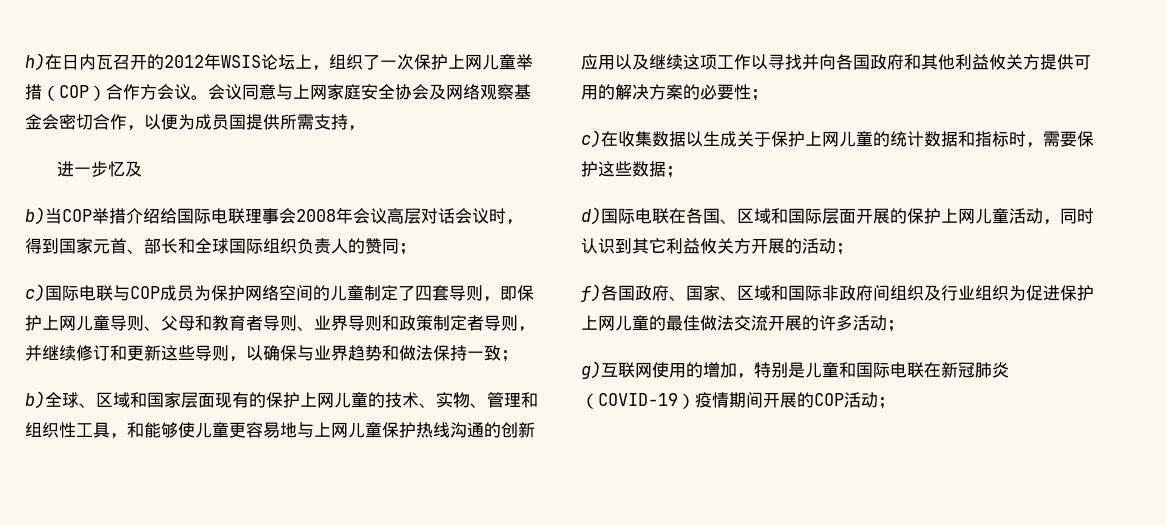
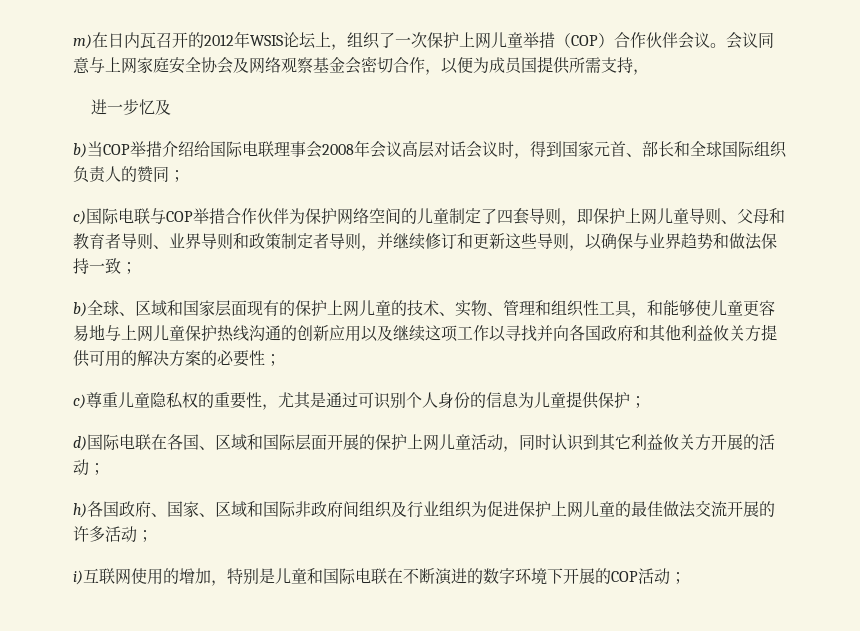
- h)在日内瓦召开的2012年WSIS论坛上，组织了一次保护上网儿童举措（COP）合作方会议。
+ m)在日内瓦召开的2012年WSIS论坛上，组织了一次保护上网儿童举措（COP）合作伙伴会议。
- c)国际电联与COP成员为保护网络空间的儿童制定了四套导则，即保护上网儿童导则、父母和教育者导则、业界导则和政策制定者导则，并继续修订和更新这些导则，以确保与业界趋势和做法保持一致；
+ c)国际电联与COP举措合作伙伴为保护网络空间的儿童制定了四套导则，即保护上网儿童导则、父母和教育者导则、业界导则和政策制定者导则，并继续修订和更新这些导则，以确保与业界趋势和做法保持一致；
- c)在收集数据以生成关于保护上网儿童的统计数据和指标时，需要保护这些数据；
+ c)尊重儿童隐私权的重要性，尤其是通过可识别个人身份的信息为儿童提供保护；
- f)各国政府、国家、区域和国际非政府间组织及行业组织为促进保护上网儿童的最佳做法交流开展的许多活动；
+ h)各国政府、国家、区域和国际非政府间组织及行业组织为促进保护上网儿童的最佳做法交流开展的许多活动；
- g)互联网使用的增加，特别是儿童和国际电联在新冠肺炎（COVID-19）疫情期间开展的COP活动；
+ i)互联网使用的增加，特别是儿童和国际电联在不断演进的数字环境下开展的COP活动；

